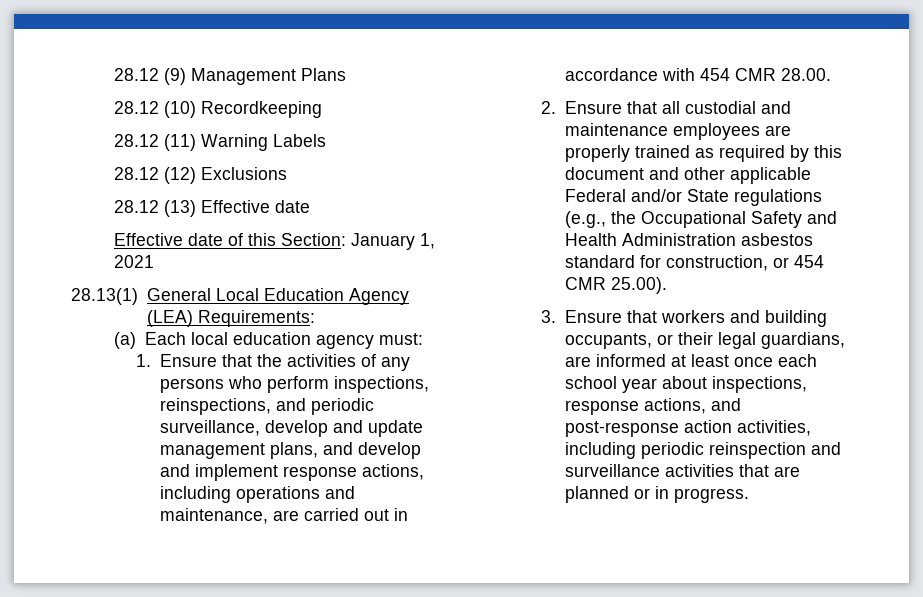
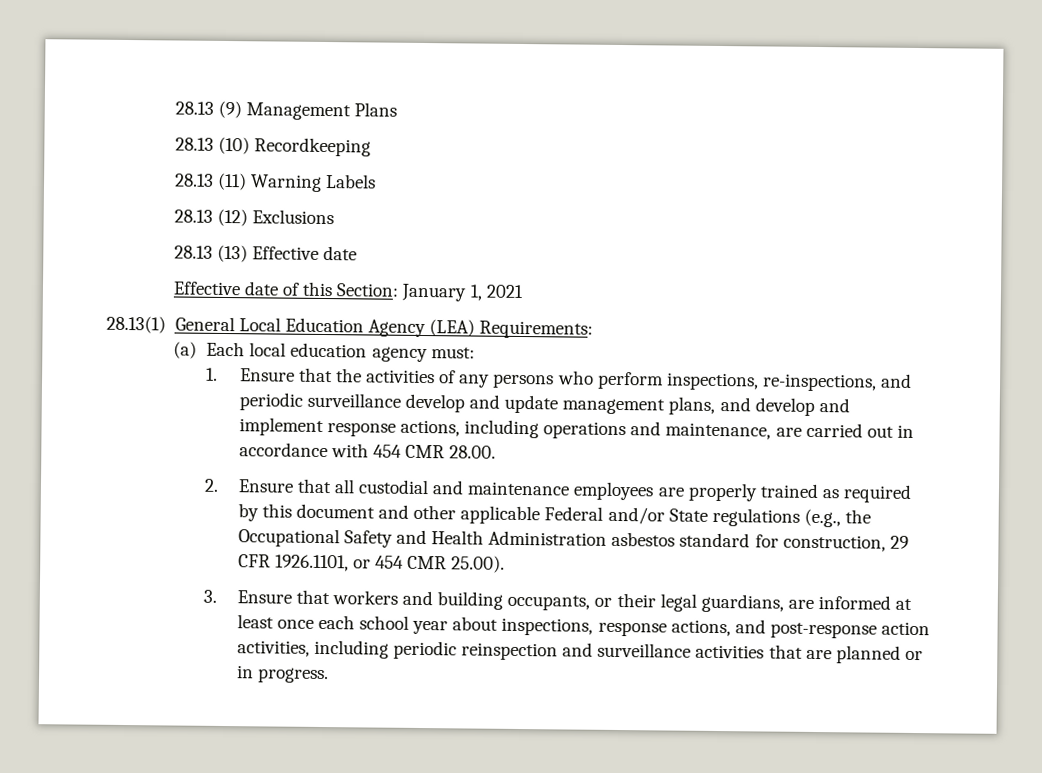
- 28.12 (9) Management Plans
+ 28.13 (9) Management Plans
- 28.12 (10) Recordkeeping
+ 28.13 (10) Recordkeeping
- 28.12 (11) Warning Labels
+ 28.13 (11) Warning Labels
- 28.12 (12) Exclusions
+ 28.13 (12) Exclusions
- 28.12 (13) Effective date
+ 28.13 (13) Effective date
- 1. Ensure that the activities of any persons who perform inspections, reinspections, and periodic surveillance, develop and update management plans, and develop and implement response actions, including operations and maintenance, are carried out in accordance with 454 CMR 28.00.
+ 1. Ensure that the activities of any persons who perform inspections, re-inspections, and periodic surveillance develop and update management plans, and develop and implement response actions, including operations and maintenance, are carried out in accordance with 454 CMR 28.00.
- 2. Ensure that all custodial and maintenance employees are properly trained as required by this document and other applicable Federal and/or State regulations (e.g., the Occupational Safety and Health Administration asbestos standard for construction, or 454 CMR 25.00).
+ 2. Ensure that all custodial and maintenance employees are properly trained as required by this document and other applicable Federal and/or State regulations (e.g., the Occupational Safety and Health Administration asbestos standard for construction, 29 CFR 1926.1101, or 454 CMR 25.00).

